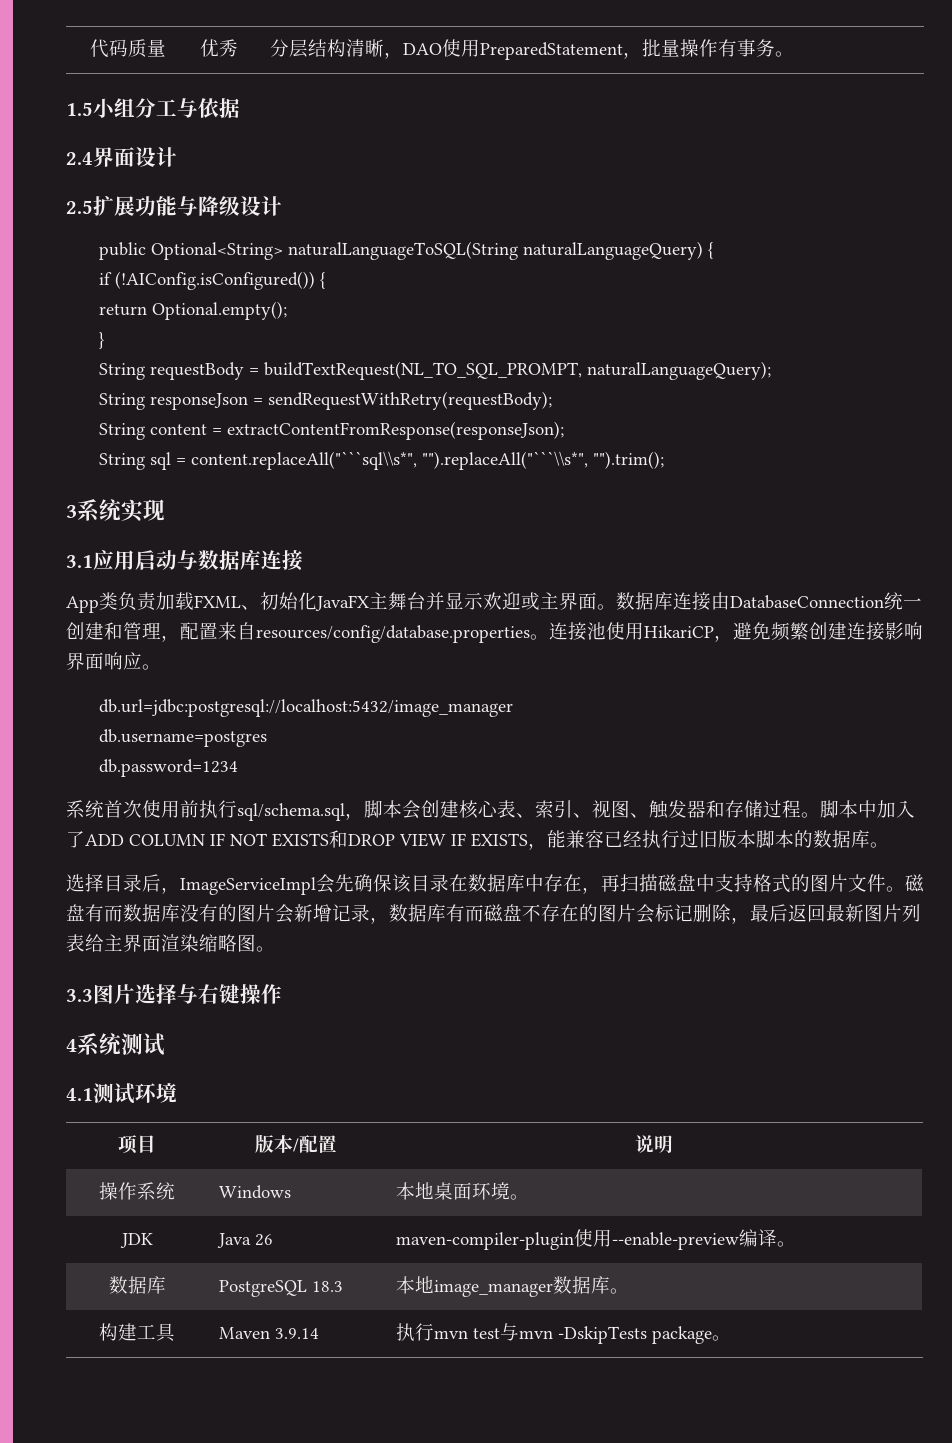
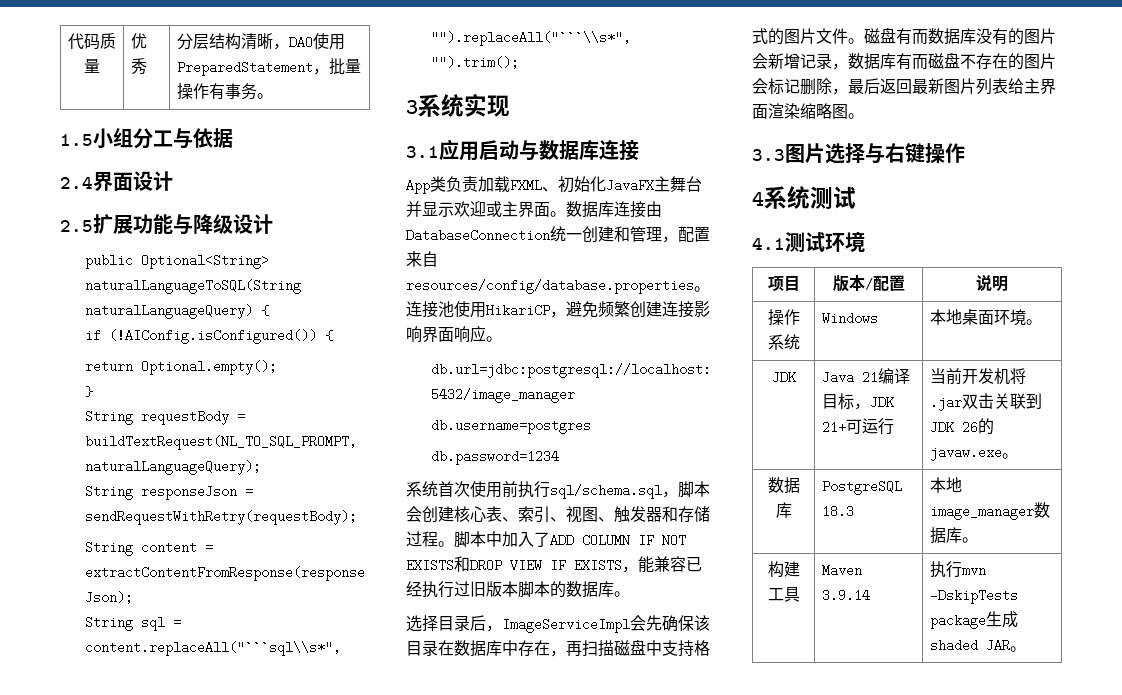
- JDK | Java 26 | maven-compiler-plugin使用--enable-preview编译。
+ JDK | Java 21编译目标，JDK 21+可运行 | 当前开发机将.jar双击关联到JDK 26的javaw.exe。
- 构建工具 | Maven 3.9.14 | 执行mvn test与mvn -DskipTests package。
+ 构建工具 | Maven 3.9.14 | 执行mvn -DskipTests package生成shaded JAR。

